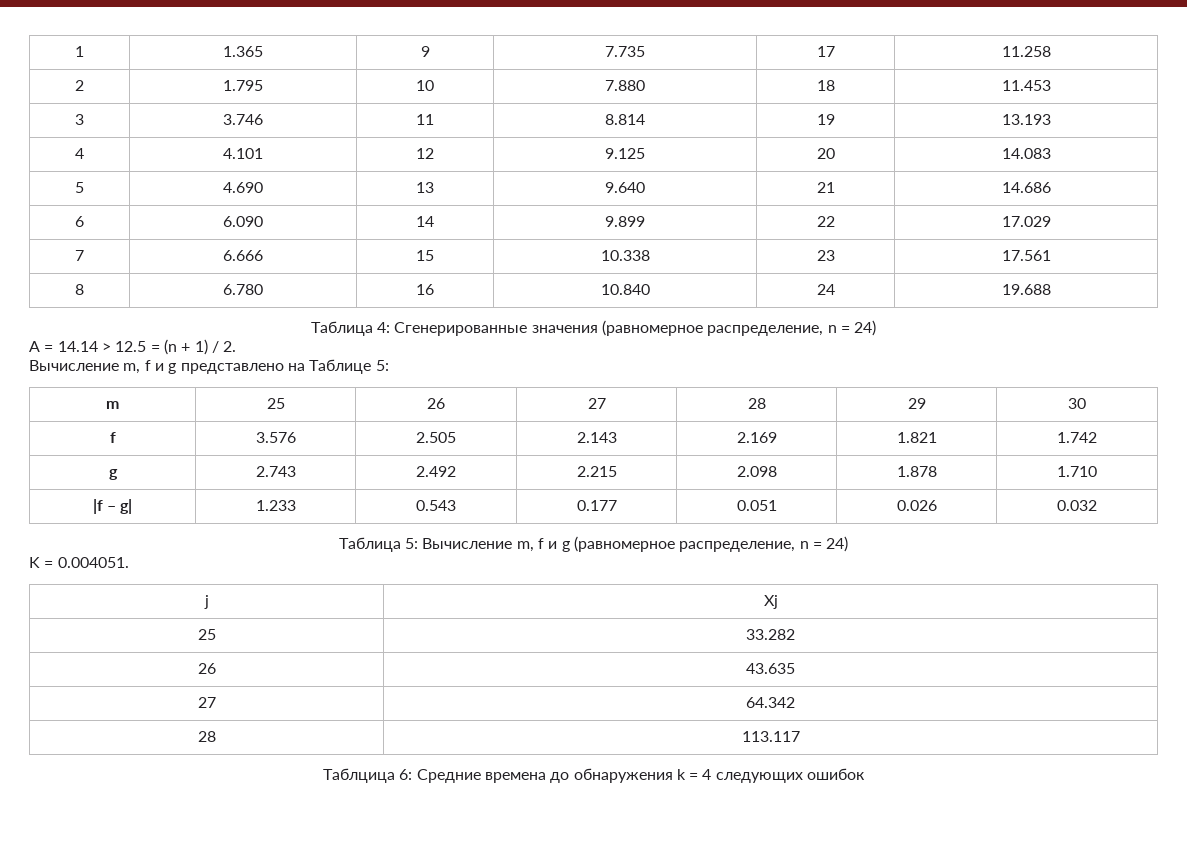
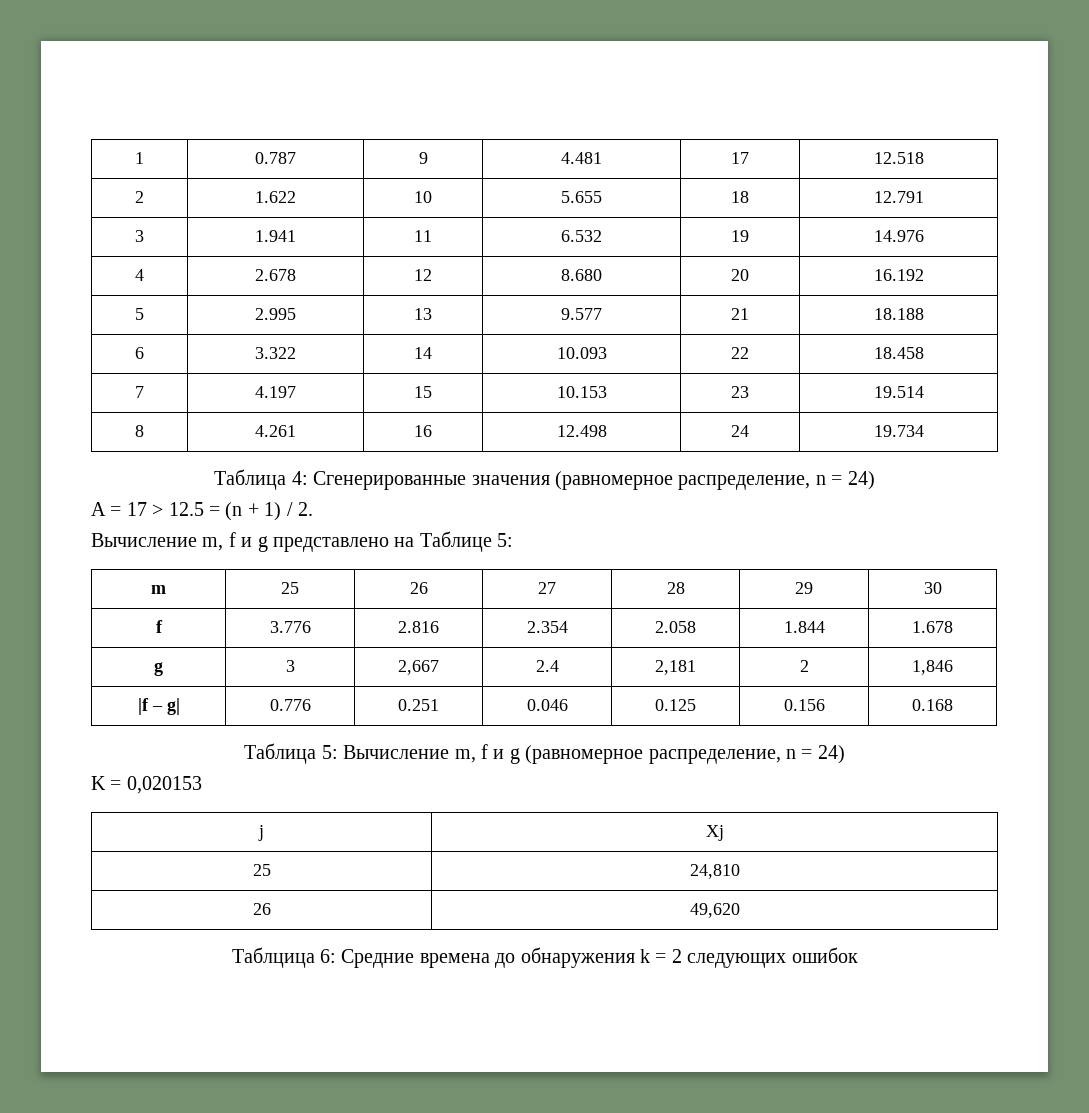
- 1 | 1.365 | 9 | 7.735 | 17 | 11.258
- 2 | 1.795 | 10 | 7.880 | 18 | 11.453
- 3 | 3.746 | 11 | 8.814 | 19 | 13.193
+ 1 | 0.787 | 9 | 4.481 | 17 | 12.518
+ 2 | 1.622 | 10 | 5.655 | 18 | 12.791
+ 3 | 1.941 | 11 | 6.532 | 19 | 14.976
- 4 | 4.101 | 12 | 9.125 | 20 | 14.083
+ 4 | 2.678 | 12 | 8.680 | 20 | 16.192
- 5 | 4.690 | 13 | 9.640 | 21 | 14.686
+ 5 | 2.995 | 13 | 9.577 | 21 | 18.188
- 6 | 6.090 | 14 | 9.899 | 22 | 17.029
+ 6 | 3.322 | 14 | 10.093 | 22 | 18.458
- 7 | 6.666 | 15 | 10.338 | 23 | 17.561
+ 7 | 4.197 | 15 | 10.153 | 23 | 19.514
- 8 | 6.780 | 16 | 10.840 | 24 | 19.688
+ 8 | 4.261 | 16 | 12.498 | 24 | 19.734
- А = 14.14 > 12.5 = (n + 1) / 2.
+ А = 17 > 12.5 = (n + 1) / 2.
- f | 3.576 | 2.505 | 2.143 | 2.169 | 1.821 | 1.742
- g | 2.743 | 2.492 | 2.215 | 2.098 | 1.878 | 1.710
- |f – g| | 1.233 | 0.543 | 0.177 | 0.051 | 0.026 | 0.032
+ f | 3.776 | 2.816 | 2.354 | 2.058 | 1.844 | 1.678
+ g | 3 | 2,667 | 2.4 | 2,181 | 2 | 1,846
+ |f – g| | 0.776 | 0.251 | 0.046 | 0.125 | 0.156 | 0.168
- K = 0.004051.
+ K = 0,020153
- 25 | 33.282
- 26 | 43.635
- 27 | 64.342
- 28 | 113.117
+ 25 | 24,810
+ 26 | 49,620
- Таблцица 6: Средние времена до обнаружения k = 4 следующих ошибок
+ Таблцица 6: Средние времена до обнаружения k = 2 следующих ошибок

